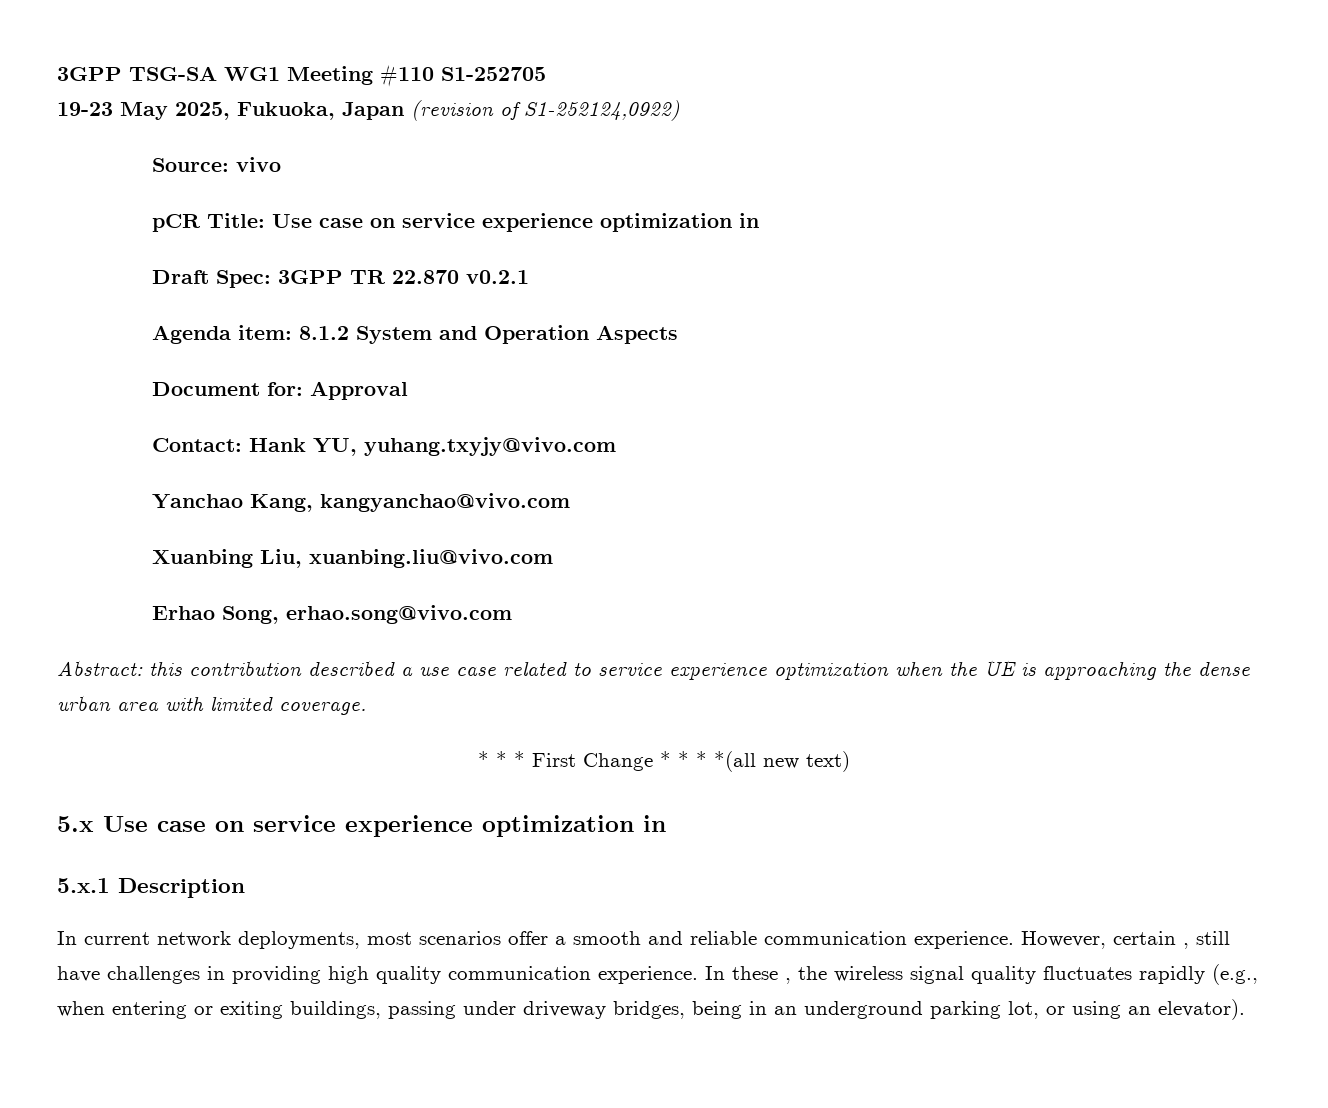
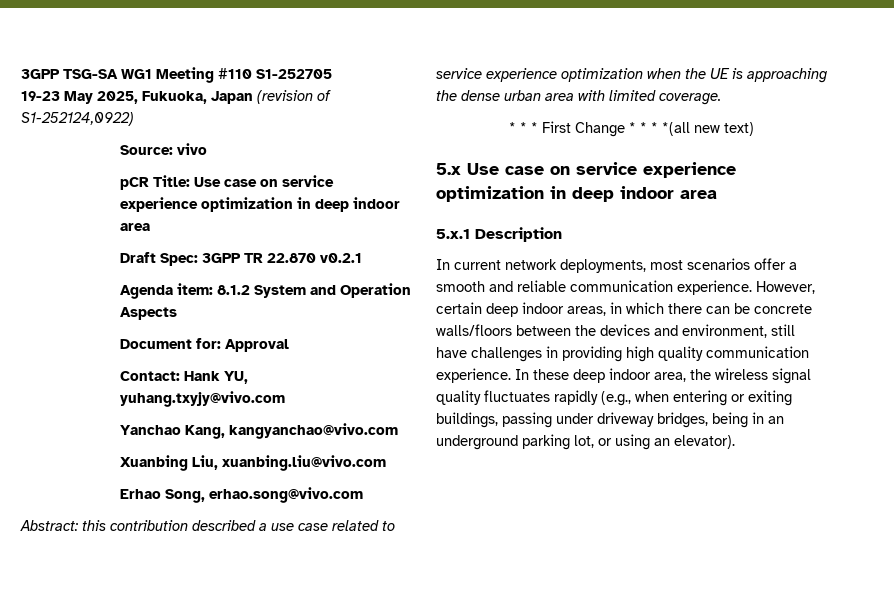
- pCR Title: Use case on service experience optimization in
+ pCR Title: Use case on service experience optimization in deep indoor area
- 5.x Use case on service experience optimization in
+ 5.x Use case on service experience optimization in deep indoor area
- However, certain , still have challenges in providing high quality communication experience.
+ However, certain deep indoor areas, in which there can be concrete walls/floors between the devices and environment, still have challenges in providing high quality communication experience.
- In these , the wireless signal quality fluctuates rapidly (e.g., when entering or exiting buildings, passing under driveway bridges, being in an underground parking lot, or using an elevator).
+ In these deep indoor area, the wireless signal quality fluctuates rapidly (e.g., when entering or exiting buildings, passing under driveway bridges, being in an underground parking lot, or using an elevator).

